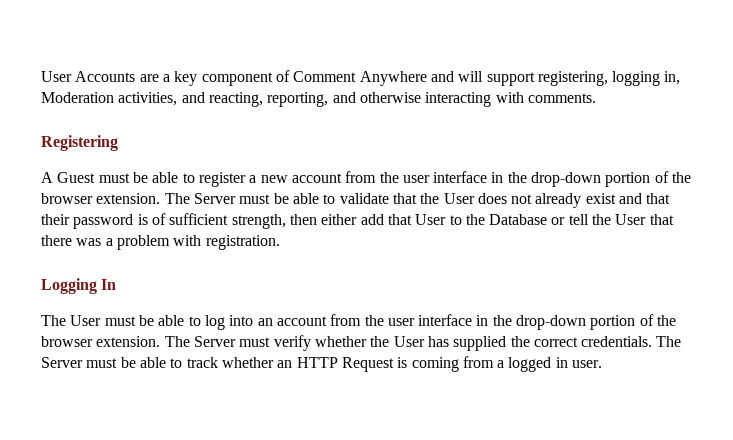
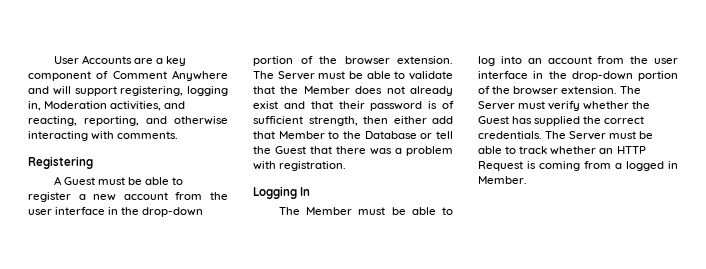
- The Server must be able to validate that the User does not already exist and that their password is of sufficient strength, then either add that User to the Database or tell the User that there was a problem with registration.
+ The Server must be able to validate that the Member does not already exist and that their password is of sufficient strength, then either add that Member to the Database or tell the Guest that there was a problem with registration.
- The User must be able to log into an account from the user interface in the drop-down portion of the browser extension.
+ The Member must be able to log into an account from the user interface in the drop-down portion of the browser extension.
- The Server must verify whether the User has supplied the correct credentials.
+ The Server must verify whether the Guest has supplied the correct credentials.
- The Server must be able to track whether an HTTP Request is coming from a logged in user.
+ The Server must be able to track whether an HTTP Request is coming from a logged in Member.

